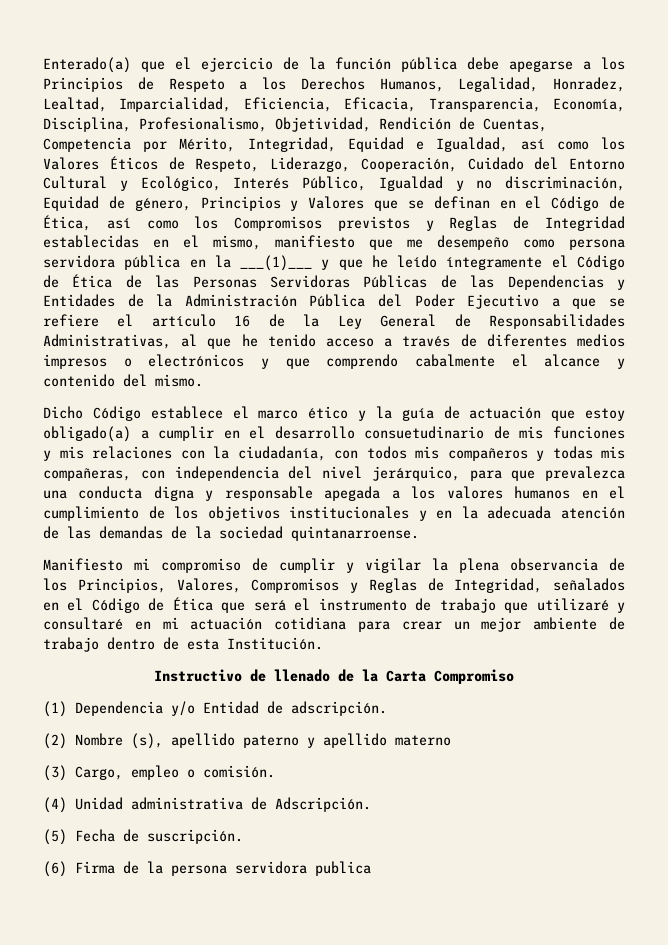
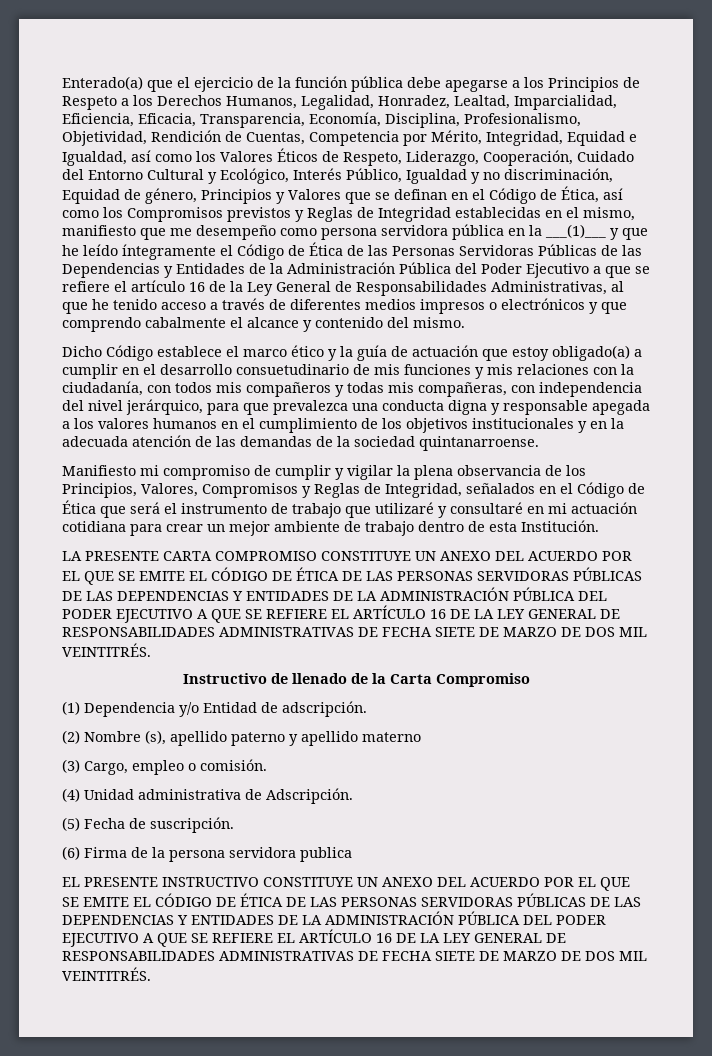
+ LA PRESENTE CARTA COMPROMISO CONSTITUYE UN ANEXO DEL ACUERDO POR EL QUE SE EMITE EL CÓDIGO DE ÉTICA DE LAS PERSONAS SERVIDORAS PÚBLICAS DE LAS DEPENDENCIAS Y ENTIDADES DE LA ADMINISTRACIÓN PÚBLICA DEL PODER EJECUTIVO A QUE SE REFIERE EL ARTÍCULO 16 DE LA LEY GENERAL DE RESPONSABILIDADES ADMINISTRATIVAS DE FECHA SIETE DE MARZO DE DOS MIL VEINTITRÉS.
+ EL PRESENTE INSTRUCTIVO CONSTITUYE UN ANEXO DEL ACUERDO POR EL QUE SE EMITE EL CÓDIGO DE ÉTICA DE LAS PERSONAS SERVIDORAS PÚBLICAS DE LAS DEPENDENCIAS Y ENTIDADES DE LA ADMINISTRACIÓN PÚBLICA DEL PODER EJECUTIVO A QUE SE REFIERE EL ARTÍCULO 16 DE LA LEY GENERAL DE RESPONSABILIDADES ADMINISTRATIVAS DE FECHA SIETE DE MARZO DE DOS MIL VEINTITRÉS.

